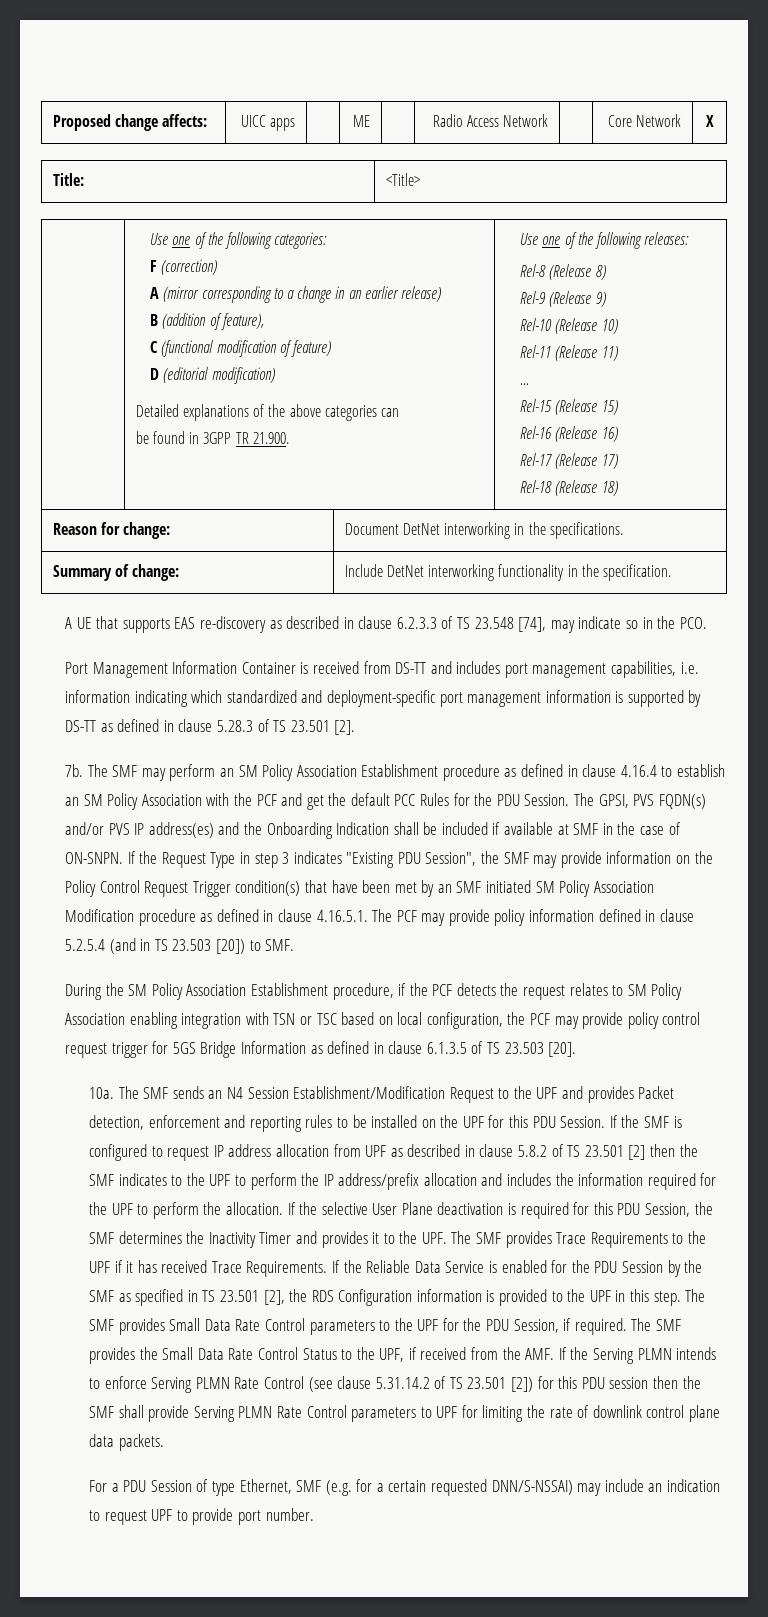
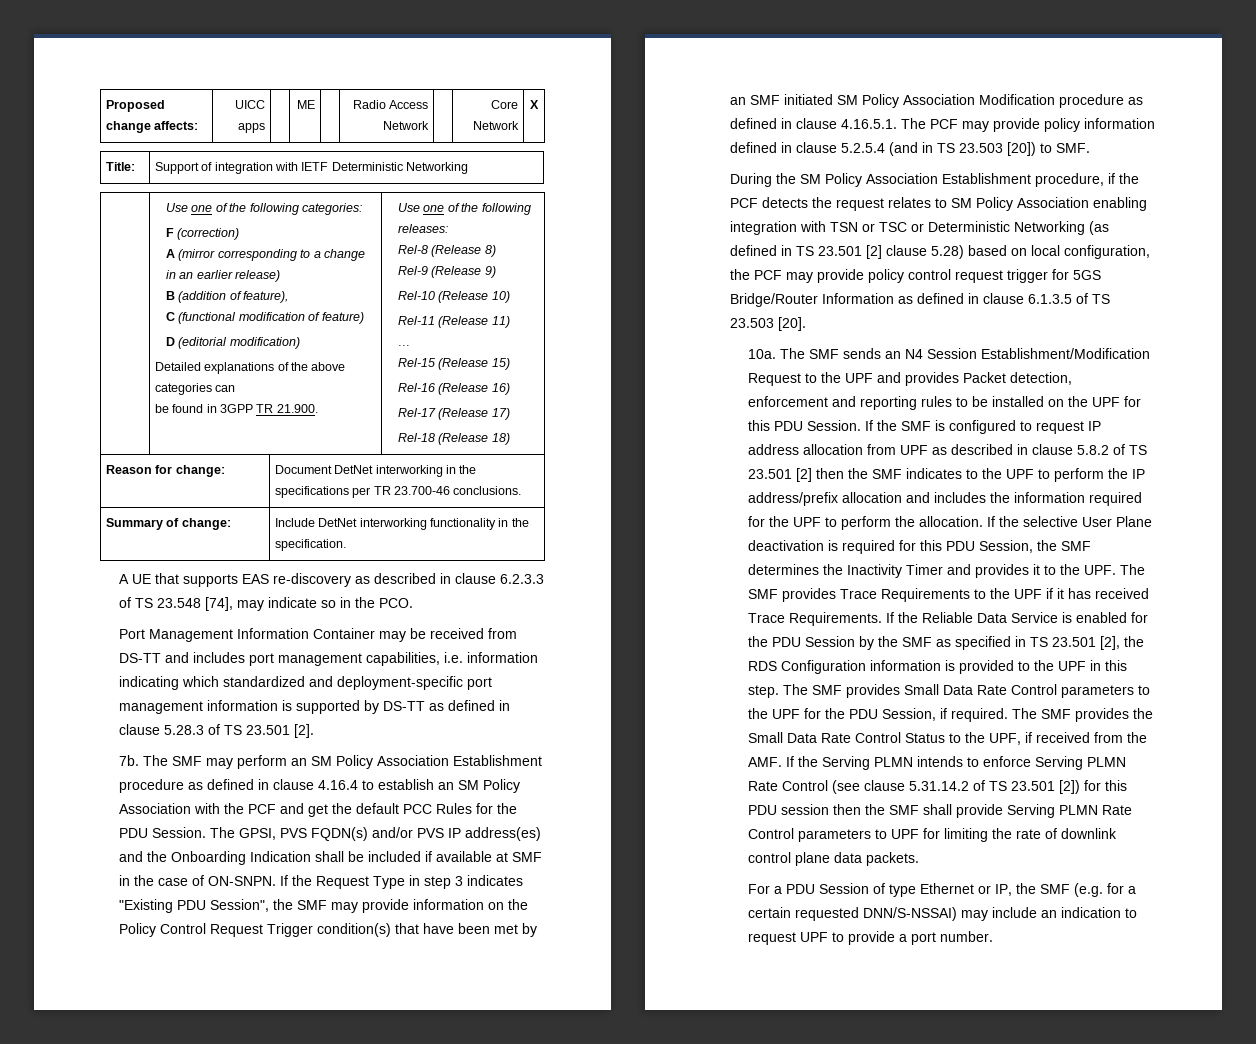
- Title: | <Title>
+ Title: | Support of integration with IETF Deterministic Networking
- Reason for change: | Document DetNet interworking in the specifications.
+ Reason for change: | Document DetNet interworking in the specifications per TR 23.700-46 conclusions.
- Port Management Information Container is received from DS-TT and includes port management capabilities, i.e. information indicating which standardized and deployment-specific port management information is supported by DS-TT as defined in clause 5.28.3 of TS 23.501 [2].
+ Port Management Information Container may be received from DS-TT and includes port management capabilities, i.e. information indicating which standardized and deployment-specific port management information is supported by DS-TT as defined in clause 5.28.3 of TS 23.501 [2].
- During the SM Policy Association Establishment procedure, if the PCF detects the request relates to SM Policy Association enabling integration with TSN or TSC based on local configuration, the PCF may provide policy control request trigger for 5GS Bridge Information as defined in clause 6.1.3.5 of TS 23.503 [20].
+ During the SM Policy Association Establishment procedure, if the PCF detects the request relates to SM Policy Association enabling integration with TSN or TSC or Deterministic Networking (as defined in TS 23.501 [2] clause 5.28) based on local configuration, the PCF may provide policy control request trigger for 5GS Bridge/Router Information as defined in clause 6.1.3.5 of TS 23.503 [20].
- For a PDU Session of type Ethernet, SMF (e.g. for a certain requested DNN/S-NSSAI) may include an indication to request UPF to provide port number.
+ For a PDU Session of type Ethernet or IP, the SMF (e.g. for a certain requested DNN/S-NSSAI) may include an indication to request UPF to provide a port number.

